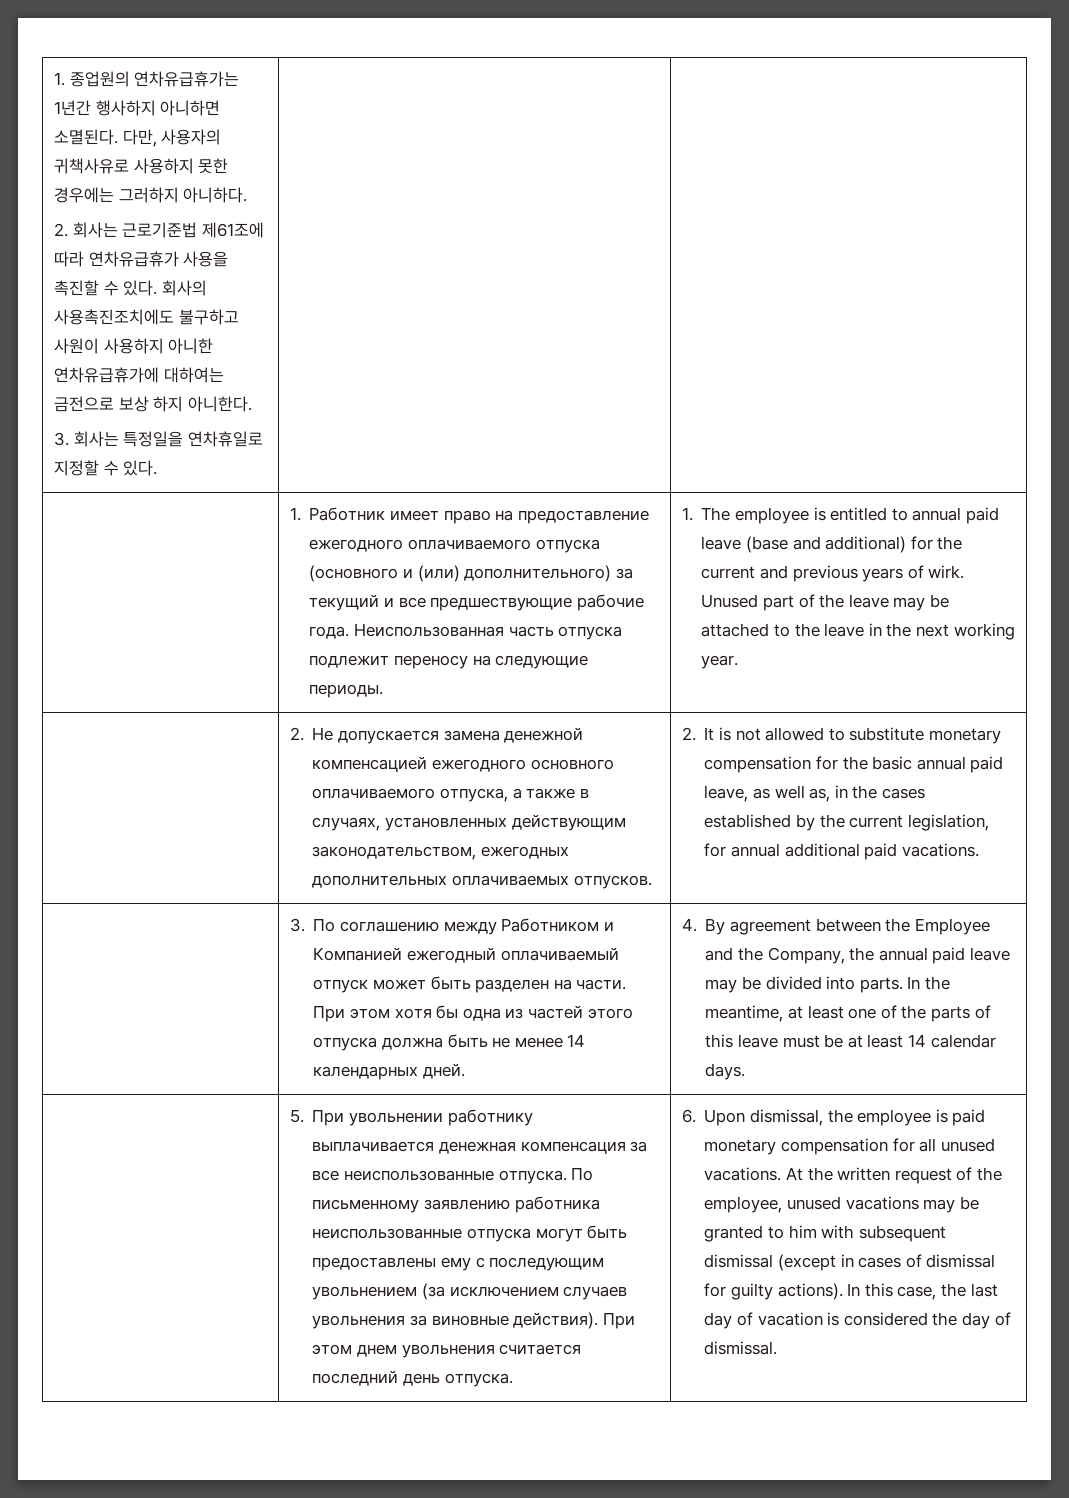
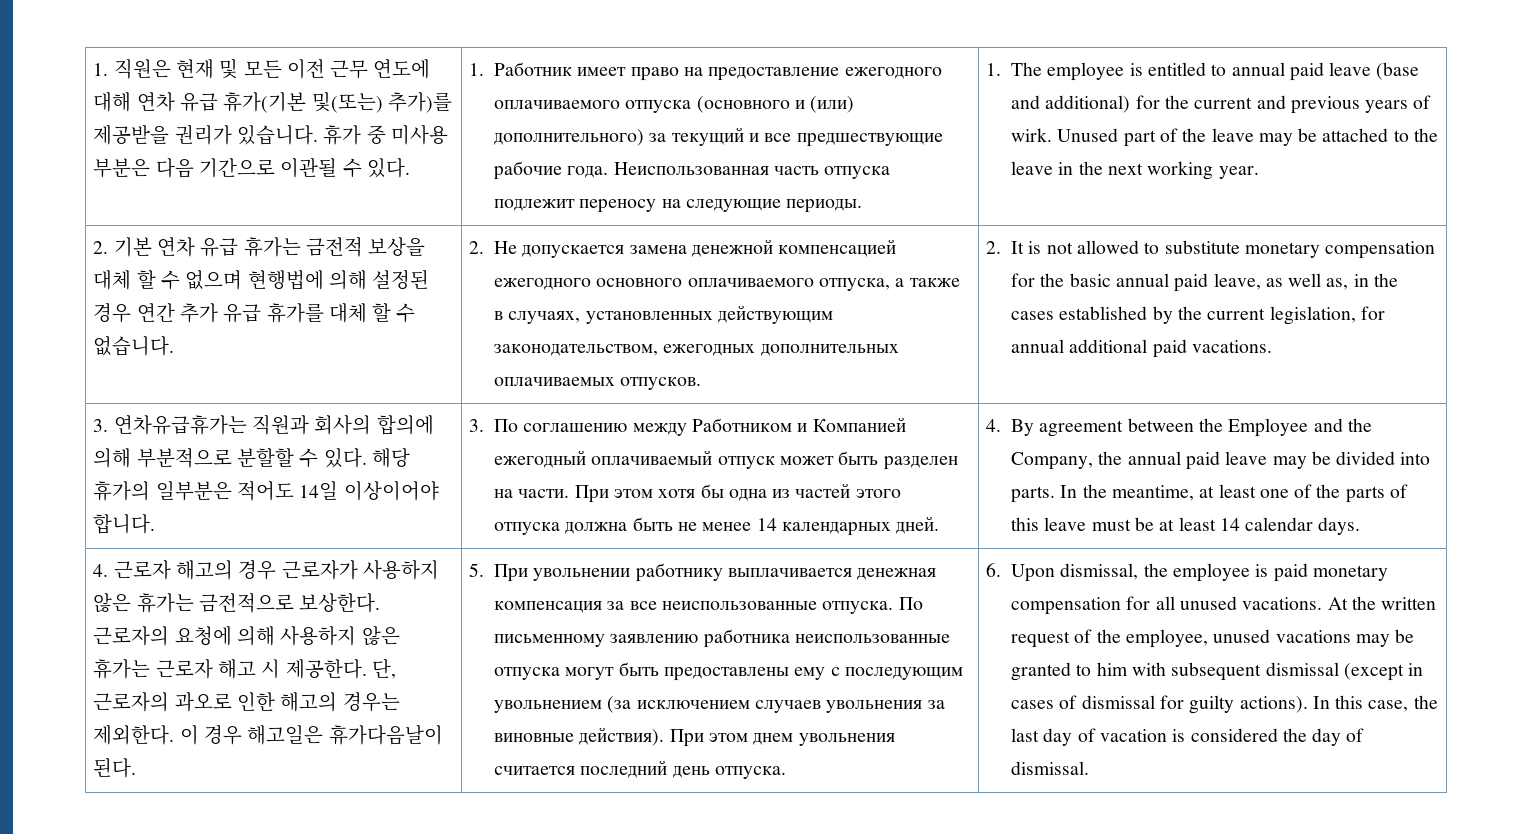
- 1. 종업원의 연차유급휴가는 1년간 행사하지 아니하면 소멸된다. 다만, 사용자의 귀책사유로 사용하지 못한 경우에는 그러하지 아니하다.
- 2. 회사는 근로기준법 제61조에 따라 연차유급휴가 사용을 촉진할 수 있다. 회사의 사용촉진조치에도 불구하고 사원이 사용하지 아니한 연차유급휴가에 대하여는 금전으로 보상 하지 아니한다.
- 3. 회사는 특정일을 연차휴일로 지정할 수 있다.
+ 1. 직원은 현재 및 모든 이전 근무 연도에 대해 연차 유급 휴가(기본 및(또는) 추가)를 제공받을 권리가 있습니다. 휴가 중 미사용 부분은 다음 기간으로 이관될 수 있다.
+ 2. 기본 연차 유급 휴가는 금전적 보상을 대체 할 수 없으며 현행법에 의해 설정된 경우 연간 추가 유급 휴가를 대체 할 수 없습니다.
+ 3. 연차유급휴가는 직원과 회사의 합의에 의해 부분적으로 분할할 수 있다. 해당 휴가의 일부분은 적어도 14일 이상이어야 합니다.
+ 4. 근로자 해고의 경우 근로자가 사용하지 않은 휴가는 금전적으로 보상한다. 근로자의 요청에 의해 사용하지 않은 휴가는 근로자 해고 시 제공한다. 단, 근로자의 과오로 인한 해고의 경우는 제외한다. 이 경우 해고일은 휴가다음날이 된다.

